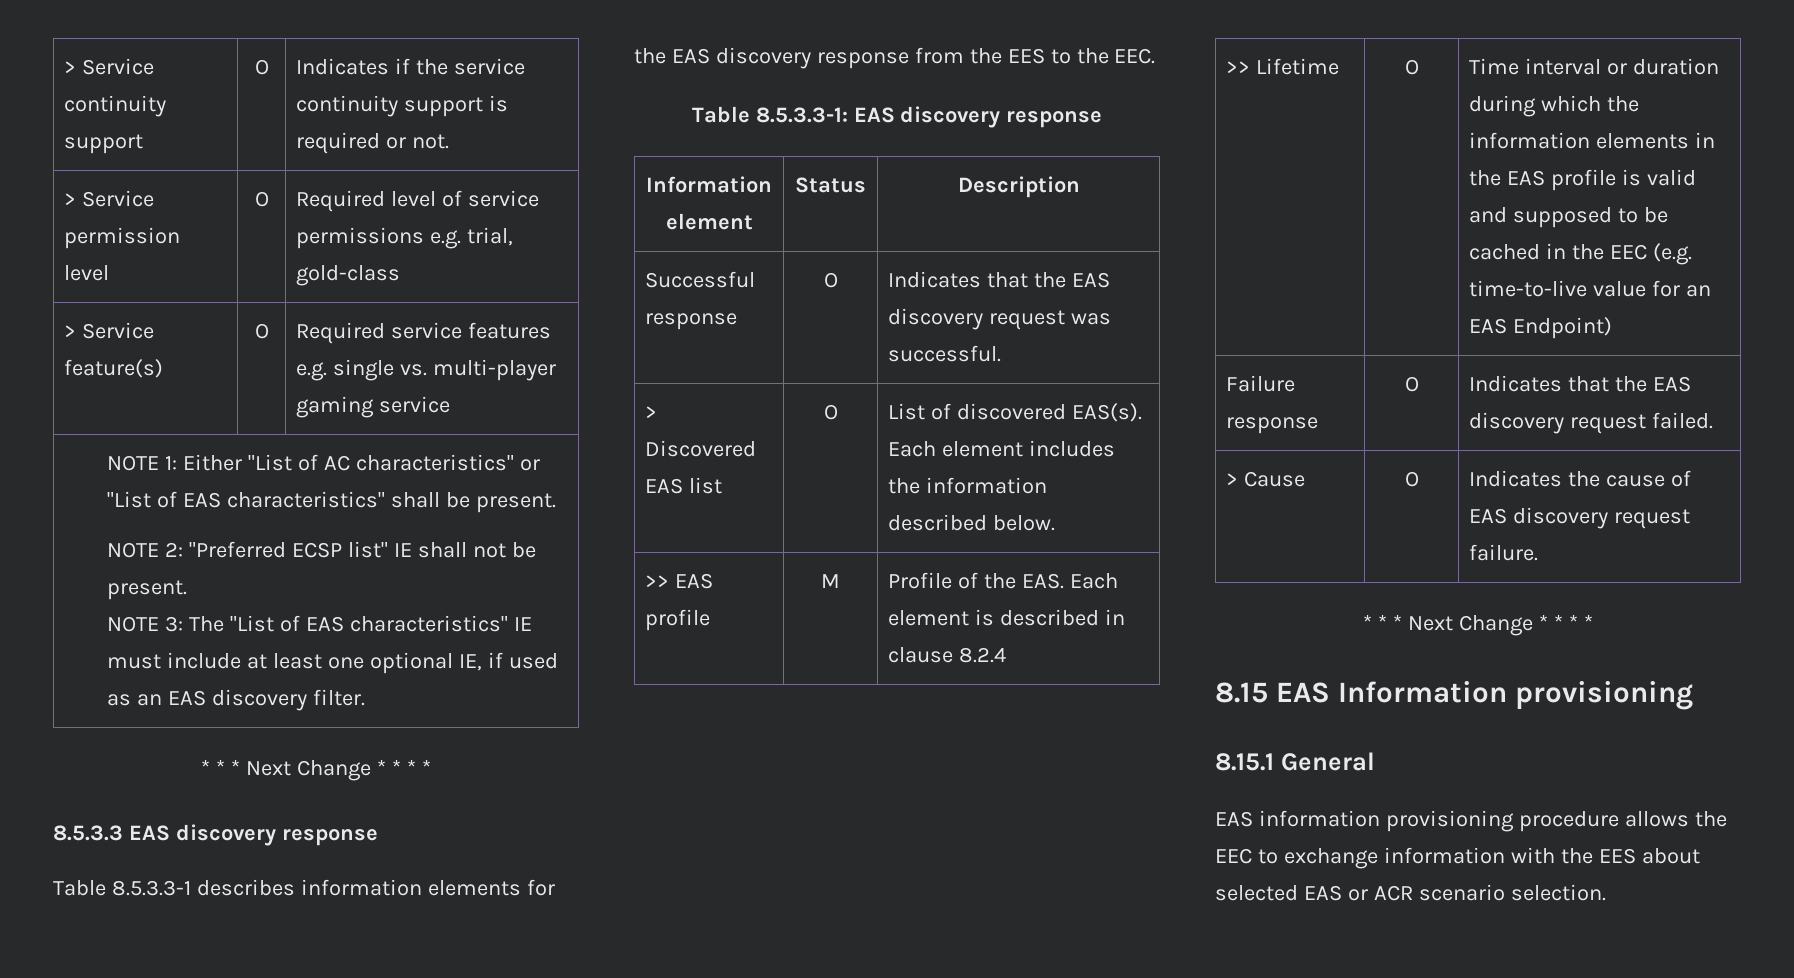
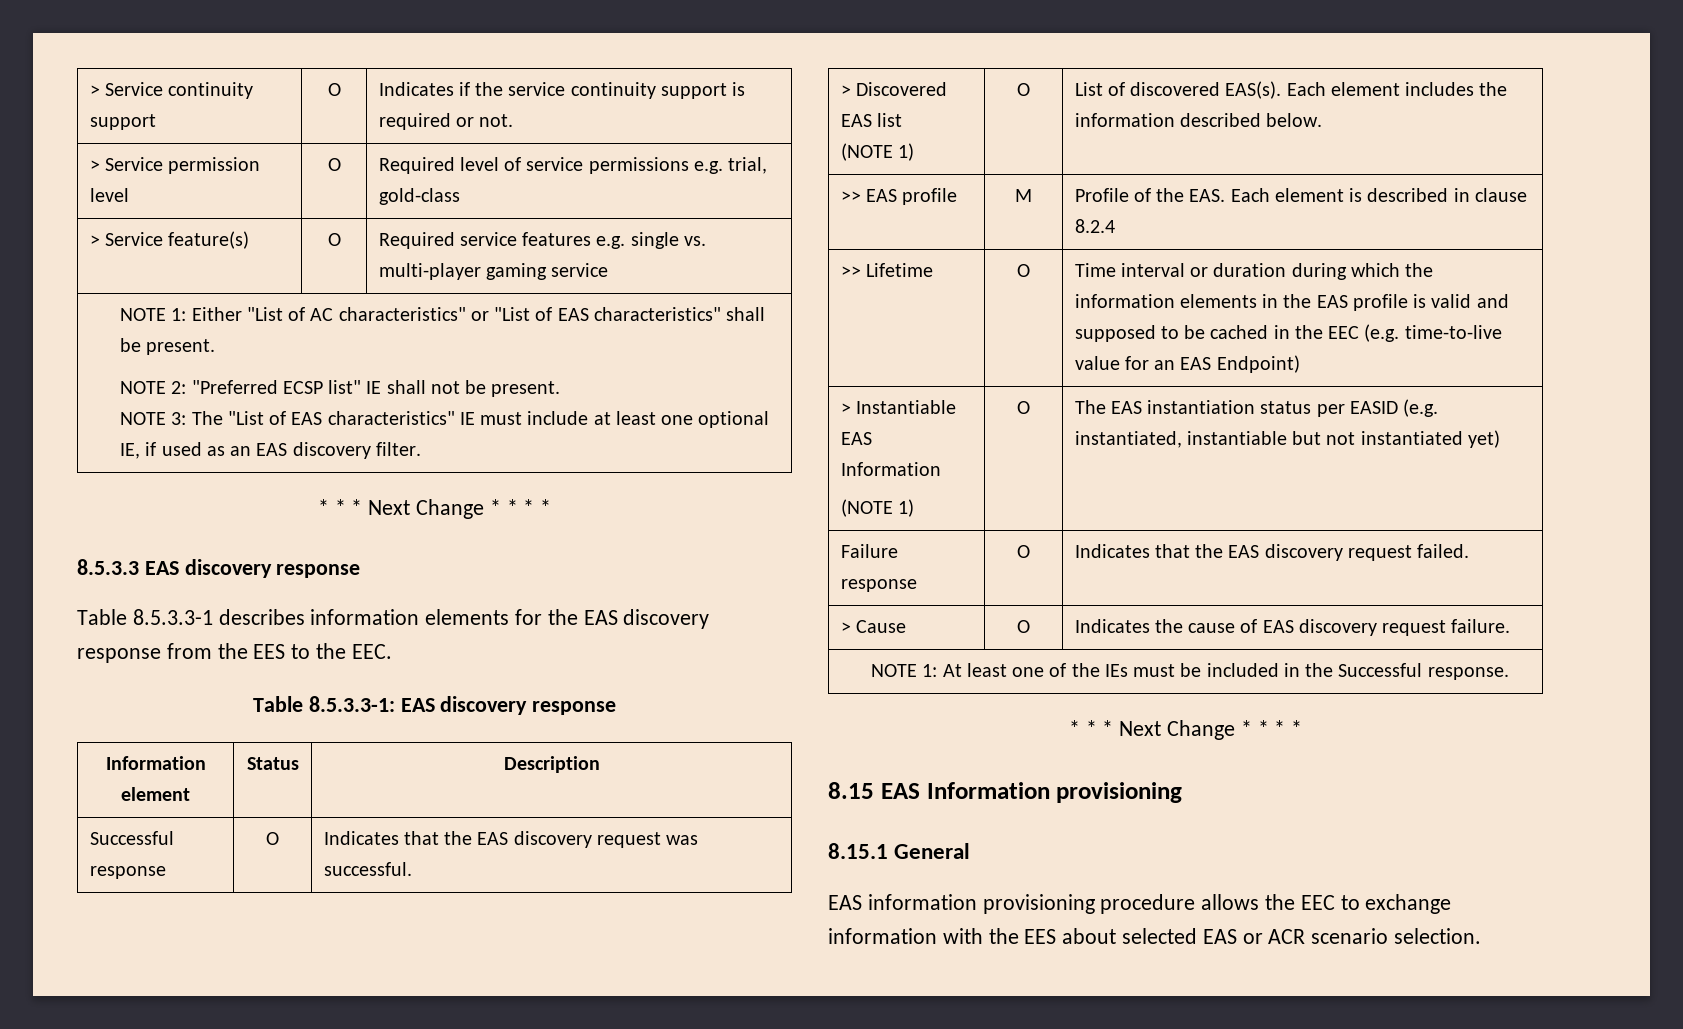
- > Discovered EAS list | O | List of discovered EAS(s). Each element includes the information described below.
+ > Discovered EAS list
+ (NOTE 1) | O | List of discovered EAS(s). Each element includes the information described below.
+ > Instantiable EAS Information
+ (NOTE 1) | O | The EAS instantiation status per EASID (e.g. instantiated, instantiable but not instantiated yet)
+ NOTE 1: At least one of the IEs must be included in the Successful response.

